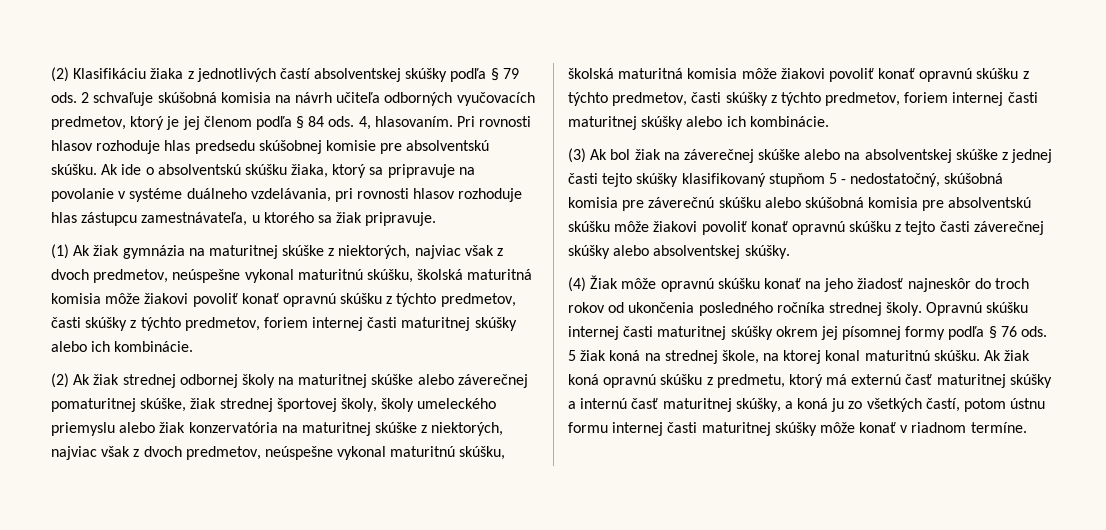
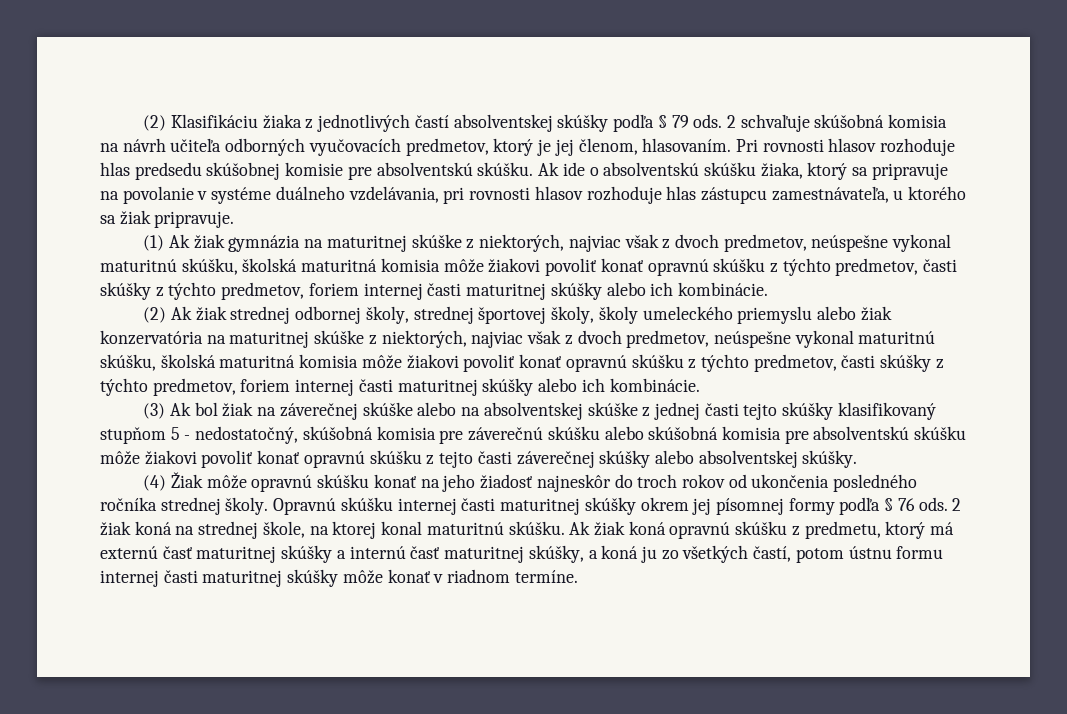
- 2 schvaľuje skúšobná komisia na návrh učiteľa odborných vyučovacích predmetov, ktorý je jej členom podľa § 84 ods. 4, hlasovaním.
+ 2 schvaľuje skúšobná komisia na návrh učiteľa odborných vyučovacích predmetov, ktorý je jej členom, hlasovaním.
- (2) Ak žiak strednej odbornej školy na maturitnej skúške alebo záverečnej pomaturitnej skúške, žiak strednej športovej školy, školy umeleckého priemyslu alebo žiak konzervatória na maturitnej skúške z niektorých, najviac však z dvoch predmetov, neúspešne vykonal maturitnú skúšku, školská maturitná komisia môže žiakovi povoliť konať opravnú skúšku z týchto predmetov, časti skúšky z týchto predmetov, foriem internej časti maturitnej skúšky alebo ich kombinácie.
+ (2) Ak žiak strednej odbornej školy, strednej športovej školy, školy umeleckého priemyslu alebo žiak konzervatória na maturitnej skúške z niektorých, najviac však z dvoch predmetov, neúspešne vykonal maturitnú skúšku, školská maturitná komisia môže žiakovi povoliť konať opravnú skúšku z týchto predmetov, časti skúšky z týchto predmetov, foriem internej časti maturitnej skúšky alebo ich kombinácie.
- 5 žiak koná na strednej škole, na ktorej konal maturitnú skúšku.
+ 2 žiak koná na strednej škole, na ktorej konal maturitnú skúšku.

